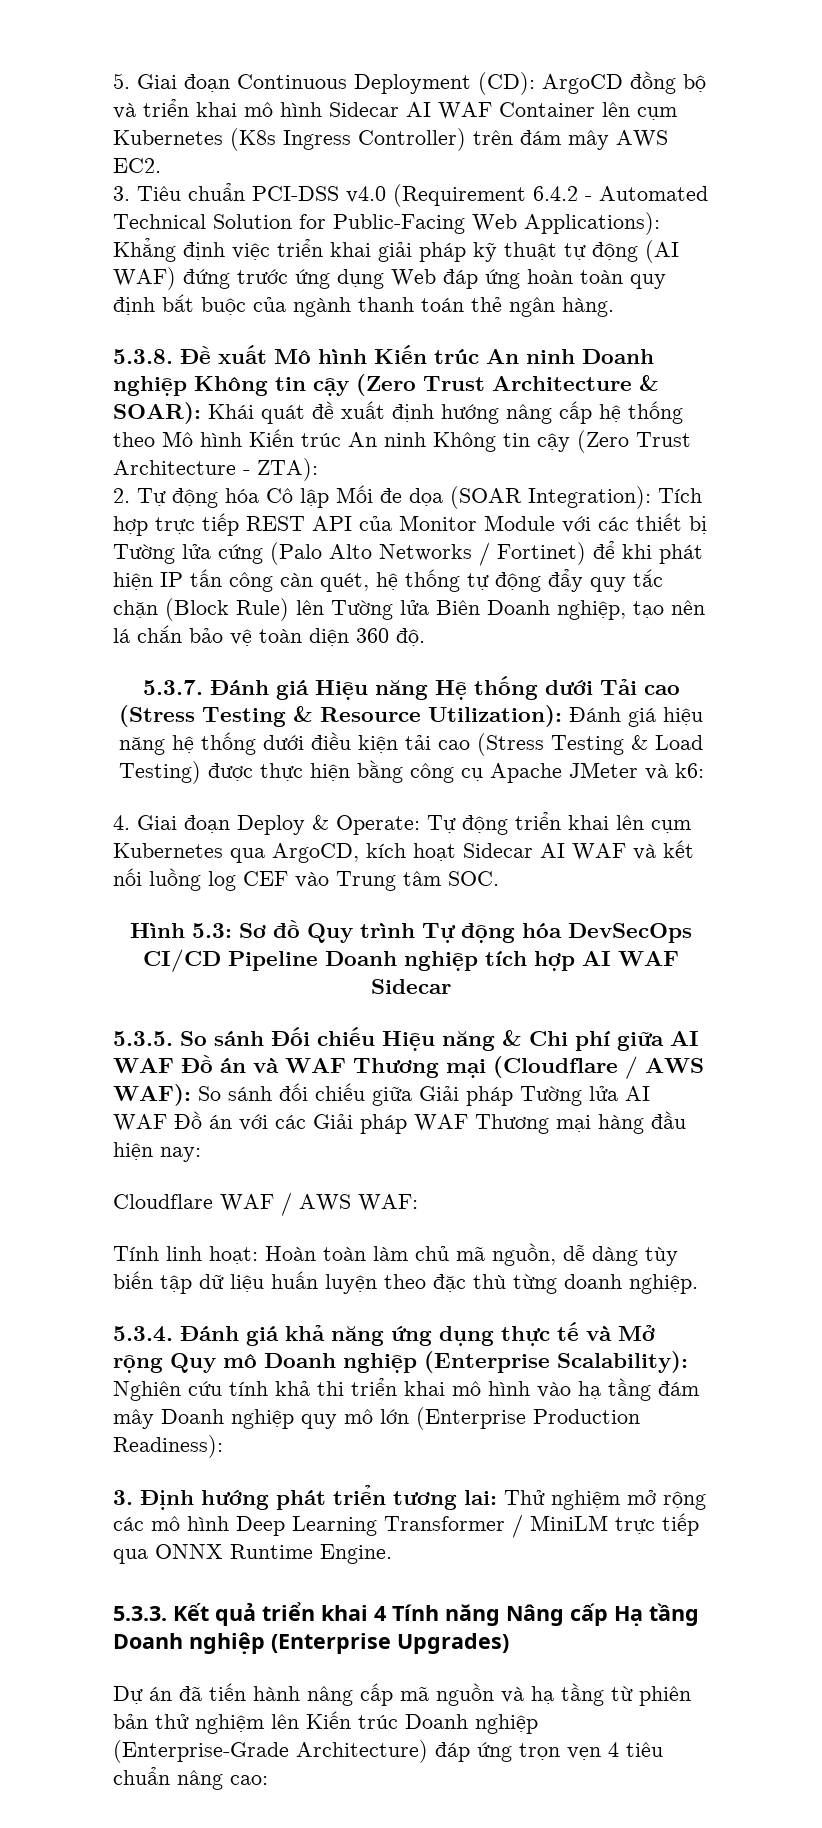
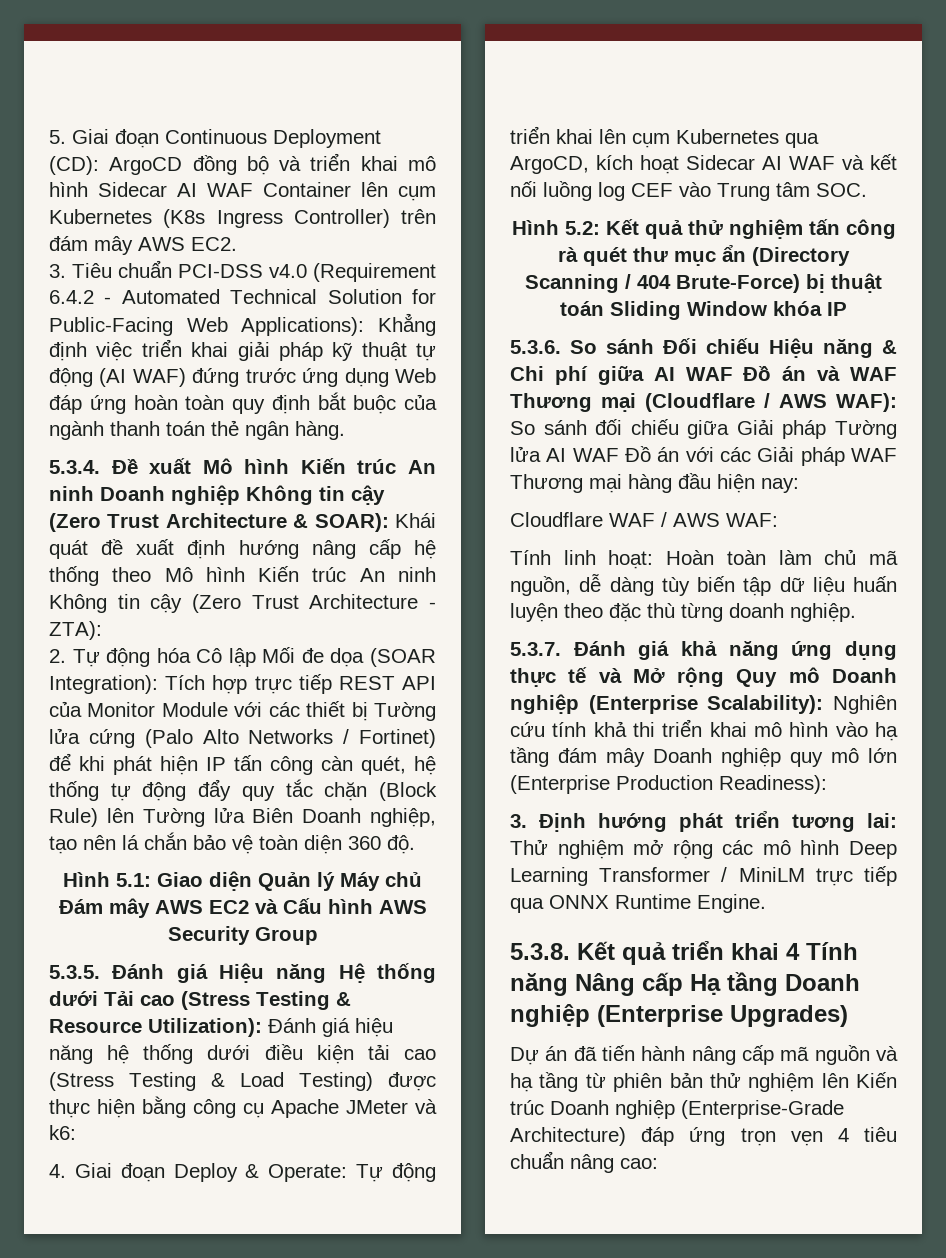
- 5.3.8. Đề xuất Mô hình Kiến trúc An ninh Doanh nghiệp Không tin cậy (Zero Trust Architecture & SOAR): Khái quát đề xuất định hướng nâng cấp hệ thống theo Mô hình Kiến trúc An ninh Không tin cậy (Zero Trust Architecture - ZTA):
+ 5.3.4. Đề xuất Mô hình Kiến trúc An ninh Doanh nghiệp Không tin cậy (Zero Trust Architecture & SOAR): Khái quát đề xuất định hướng nâng cấp hệ thống theo Mô hình Kiến trúc An ninh Không tin cậy (Zero Trust Architecture - ZTA):
- 5.3.7. Đánh giá Hiệu năng Hệ thống dưới Tải cao (Stress Testing & Resource Utilization): Đánh giá hiệu năng hệ thống dưới điều kiện tải cao (Stress Testing & Load Testing) được thực hiện bằng công cụ Apache JMeter và k6:
+ Hình 5.1: Giao diện Quản lý Máy chủ Đám mây AWS EC2 và Cấu hình AWS Security Group
+ 5.3.5. Đánh giá Hiệu năng Hệ thống dưới Tải cao (Stress Testing & Resource Utilization): Đánh giá hiệu năng hệ thống dưới điều kiện tải cao (Stress Testing & Load Testing) được thực hiện bằng công cụ Apache JMeter và k6:
- Hình 5.3: Sơ đồ Quy trình Tự động hóa DevSecOps CI/CD Pipeline Doanh nghiệp tích hợp AI WAF Sidecar
- 5.3.5. So sánh Đối chiếu Hiệu năng & Chi phí giữa AI WAF Đồ án và WAF Thương mại (Cloudflare / AWS WAF): So sánh đối chiếu giữa Giải pháp Tường lửa AI WAF Đồ án với các Giải pháp WAF Thương mại hàng đầu hiện nay:
+ Hình 5.2: Kết quả thử nghiệm tấn công rà quét thư mục ẩn (Directory Scanning / 404 Brute-Force) bị thuật toán Sliding Window khóa IP
+ 5.3.6. So sánh Đối chiếu Hiệu năng & Chi phí giữa AI WAF Đồ án và WAF Thương mại (Cloudflare / AWS WAF): So sánh đối chiếu giữa Giải pháp Tường lửa AI WAF Đồ án với các Giải pháp WAF Thương mại hàng đầu hiện nay:
- 5.3.4. Đánh giá khả năng ứng dụng thực tế và Mở rộng Quy mô Doanh nghiệp (Enterprise Scalability): Nghiên cứu tính khả thi triển khai mô hình vào hạ tầng đám mây Doanh nghiệp quy mô lớn (Enterprise Production Readiness):
+ 5.3.7. Đánh giá khả năng ứng dụng thực tế và Mở rộng Quy mô Doanh nghiệp (Enterprise Scalability): Nghiên cứu tính khả thi triển khai mô hình vào hạ tầng đám mây Doanh nghiệp quy mô lớn (Enterprise Production Readiness):
- 5.3.3. Kết quả triển khai 4 Tính năng Nâng cấp Hạ tầng Doanh nghiệp (Enterprise Upgrades)
+ 5.3.8. Kết quả triển khai 4 Tính năng Nâng cấp Hạ tầng Doanh nghiệp (Enterprise Upgrades)

